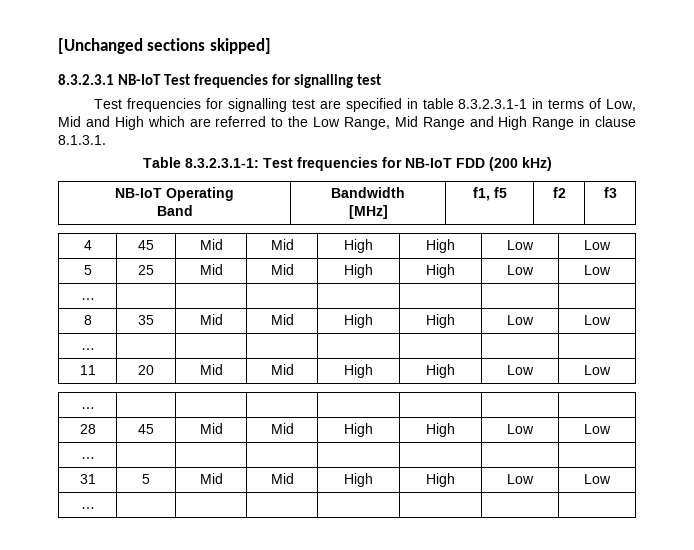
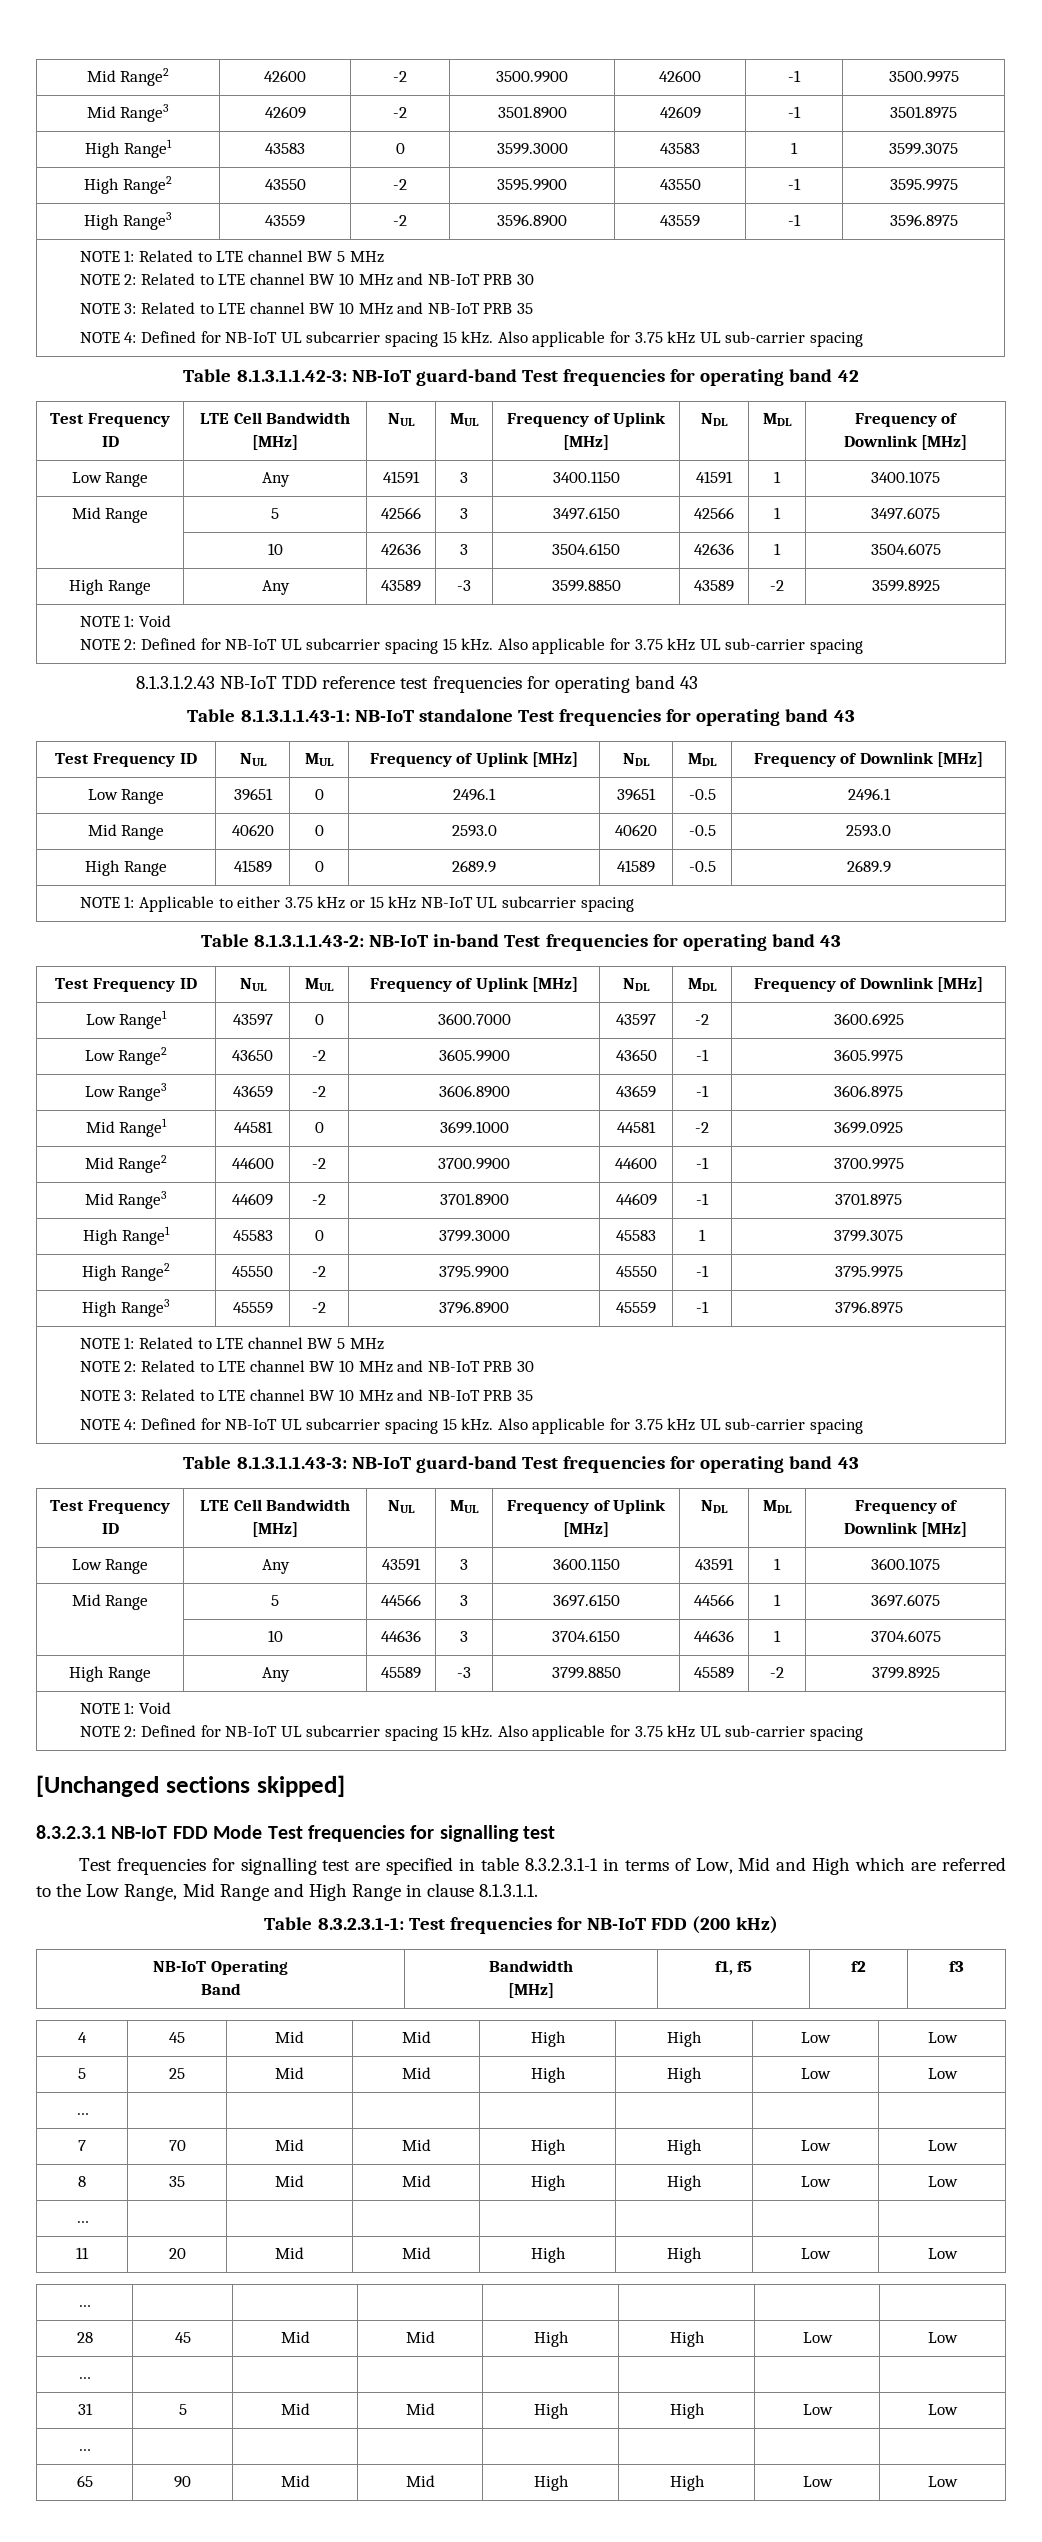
+ Mid Range2 | 42600 | -2 | 3500.9900 | 42600 | -1 | 3500.9975
+ Mid Range3 | 42609 | -2 | 3501.8900 | 42609 | -1 | 3501.8975
+ High Range1 | 43583 | 0 | 3599.3000 | 43583 | 1 | 3599.3075
+ High Range2 | 43550 | -2 | 3595.9900 | 43550 | -1 | 3595.9975
+ High Range3 | 43559 | -2 | 3596.8900 | 43559 | -1 | 3596.8975
+ NOTE 1: Related to LTE channel BW 5 MHz
+ NOTE 2: Related to LTE channel BW 10 MHz and NB-IoT PRB 30
+ NOTE 3: Related to LTE channel BW 10 MHz and NB-IoT PRB 35
+ NOTE 4: Defined for NB-IoT UL subcarrier spacing 15 kHz. Also applicable for 3.75 kHz UL sub-carrier spacing
+ Table 8.1.3.1.1.42-3: NB-IoT guard-band Test frequencies for operating band 42
+ Test Frequency ID | LTE Cell Bandwidth [MHz] | NUL | MUL | Frequency of Uplink [MHz] | NDL | MDL | Frequency of Downlink [MHz]
+ Low Range | Any | 41591 | 3 | 3400.1150 | 41591 | 1 | 3400.1075
+ Mid Range | 5 | 42566 | 3 | 3497.6150 | 42566 | 1 | 3497.6075
+ | 10 | 42636 | 3 | 3504.6150 | 42636 | 1 | 3504.6075
+ High Range | Any | 43589 | -3 | 3599.8850 | 43589 | -2 | 3599.8925
+ NOTE 1: Void
+ NOTE 2: Defined for NB-IoT UL subcarrier spacing 15 kHz. Also applicable for 3.75 kHz UL sub-carrier spacing
+ 8.1.3.1.2.43 NB-IoT TDD reference test frequencies for operating band 43
+ Table 8.1.3.1.1.43-1: NB-IoT standalone Test frequencies for operating band 43
+ Test Frequency ID | NUL | MUL | Frequency of Uplink [MHz] | NDL | MDL | Frequency of Downlink [MHz]
+ Low Range | 39651 | 0 | 2496.1 | 39651 | -0.5 | 2496.1
+ Mid Range | 40620 | 0 | 2593.0 | 40620 | -0.5 | 2593.0
+ High Range | 41589 | 0 | 2689.9 | 41589 | -0.5 | 2689.9
+ NOTE 1: Applicable to either 3.75 kHz or 15 kHz NB-IoT UL subcarrier spacing
+ Table 8.1.3.1.1.43-2: NB-IoT in-band Test frequencies for operating band 43
+ Test Frequency ID | NUL | MUL | Frequency of Uplink [MHz] | NDL | MDL | Frequency of Downlink [MHz]
+ Low Range1 | 43597 | 0 | 3600.7000 | 43597 | -2 | 3600.6925
+ Low Range2 | 43650 | -2 | 3605.9900 | 43650 | -1 | 3605.9975
+ Low Range3 | 43659 | -2 | 3606.8900 | 43659 | -1 | 3606.8975
+ Mid Range1 | 44581 | 0 | 3699.1000 | 44581 | -2 | 3699.0925
+ Mid Range2 | 44600 | -2 | 3700.9900 | 44600 | -1 | 3700.9975
+ Mid Range3 | 44609 | -2 | 3701.8900 | 44609 | -1 | 3701.8975
+ High Range1 | 45583 | 0 | 3799.3000 | 45583 | 1 | 3799.3075
+ High Range2 | 45550 | -2 | 3795.9900 | 45550 | -1 | 3795.9975
+ High Range3 | 45559 | -2 | 3796.8900 | 45559 | -1 | 3796.8975
+ NOTE 1: Related to LTE channel BW 5 MHz
+ NOTE 2: Related to LTE channel BW 10 MHz and NB-IoT PRB 30
+ NOTE 3: Related to LTE channel BW 10 MHz and NB-IoT PRB 35
+ NOTE 4: Defined for NB-IoT UL subcarrier spacing 15 kHz. Also applicable for 3.75 kHz UL sub-carrier spacing
+ Table 8.1.3.1.1.43-3: NB-IoT guard-band Test frequencies for operating band 43
+ Test Frequency ID | LTE Cell Bandwidth [MHz] | NUL | MUL | Frequency of Uplink [MHz] | NDL | MDL | Frequency of Downlink [MHz]
+ Low Range | Any | 43591 | 3 | 3600.1150 | 43591 | 1 | 3600.1075
+ Mid Range | 5 | 44566 | 3 | 3697.6150 | 44566 | 1 | 3697.6075
+ | 10 | 44636 | 3 | 3704.6150 | 44636 | 1 | 3704.6075
+ High Range | Any | 45589 | -3 | 3799.8850 | 45589 | -2 | 3799.8925
+ NOTE 1: Void
+ NOTE 2: Defined for NB-IoT UL subcarrier spacing 15 kHz. Also applicable for 3.75 kHz UL sub-carrier spacing
- 8.3.2.3.1 NB-IoT Test frequencies for signalling test
+ 8.3.2.3.1 NB-IoT FDD Mode Test frequencies for signalling test
- Test frequencies for signalling test are specified in table 8.3.2.3.1-1 in terms of Low, Mid and High which are referred to the Low Range, Mid Range and High Range in clause 8.1.3.1.
+ Test frequencies for signalling test are specified in table 8.3.2.3.1-1 in terms of Low, Mid and High which are referred to the Low Range, Mid Range and High Range in clause 8.1.3.1.1.
+ 7 | 70 | Mid | Mid | High | High | Low | Low
+ 65 | 90 | Mid | Mid | High | High | Low | Low

